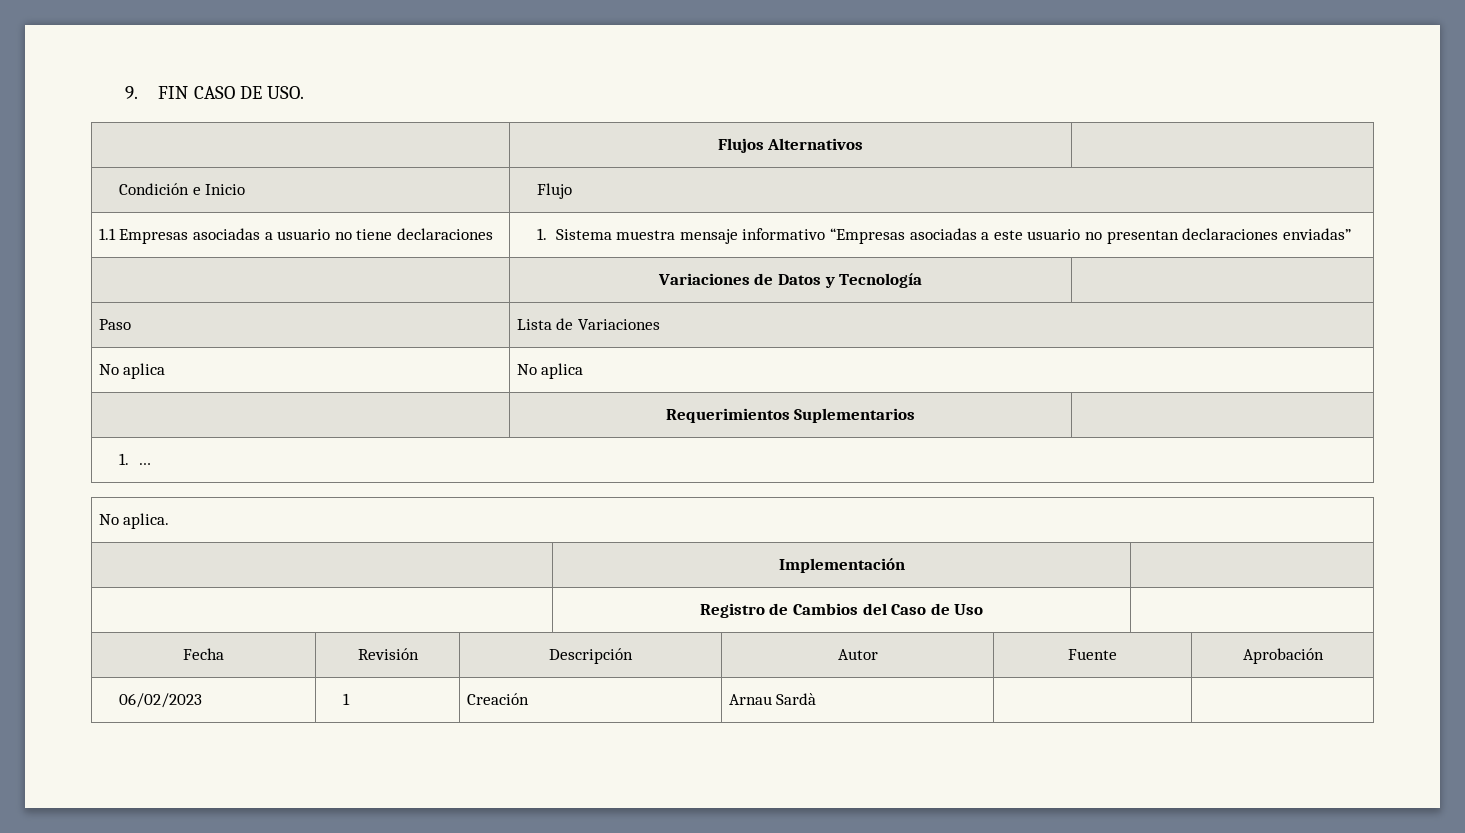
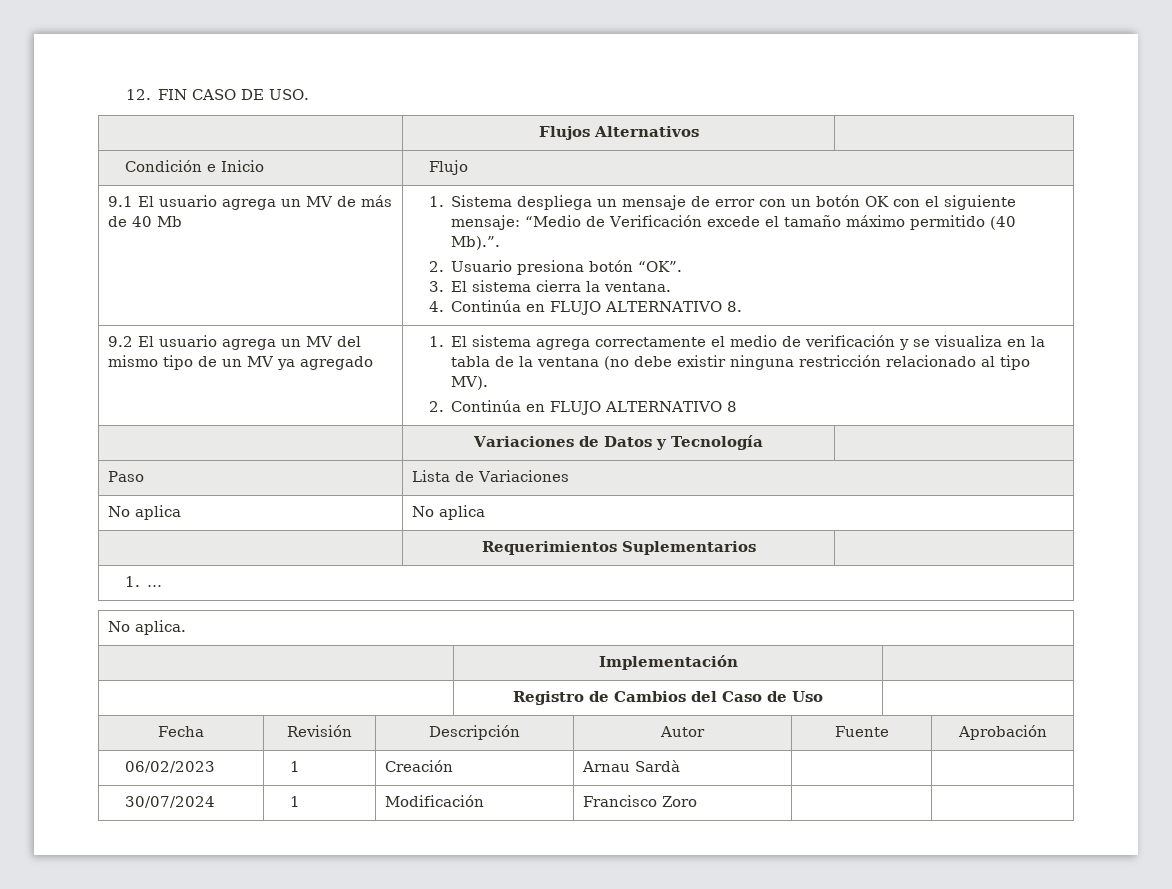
- 9. FIN CASO DE USO.
+ 12. FIN CASO DE USO.
- 1.1 Empresas asociadas a usuario no tiene declaraciones | 1. Sistema muestra mensaje informativo “Empresas asociadas a este usuario no presentan declaraciones enviadas”
+ 9.1 El usuario agrega un MV de más de 40 Mb | 1. Sistema despliega un mensaje de error con un botón OK con el siguiente mensaje: “Medio de Verificación excede el tamaño máximo permitido (40 Mb).”.
+ 2. Usuario presiona botón “OK”.
+ 3. El sistema cierra la ventana.
+ 4. Continúa en FLUJO ALTERNATIVO 8.
+ 9.2 El usuario agrega un MV del mismo tipo de un MV ya agregado | 1. El sistema agrega correctamente el medio de verificación y se visualiza en la tabla de la ventana (no debe existir ninguna restricción relacionado al tipo MV).
+ 2. Continúa en FLUJO ALTERNATIVO 8
+ 30/07/2024 | 1 | Modificación | Francisco Zoro | |

